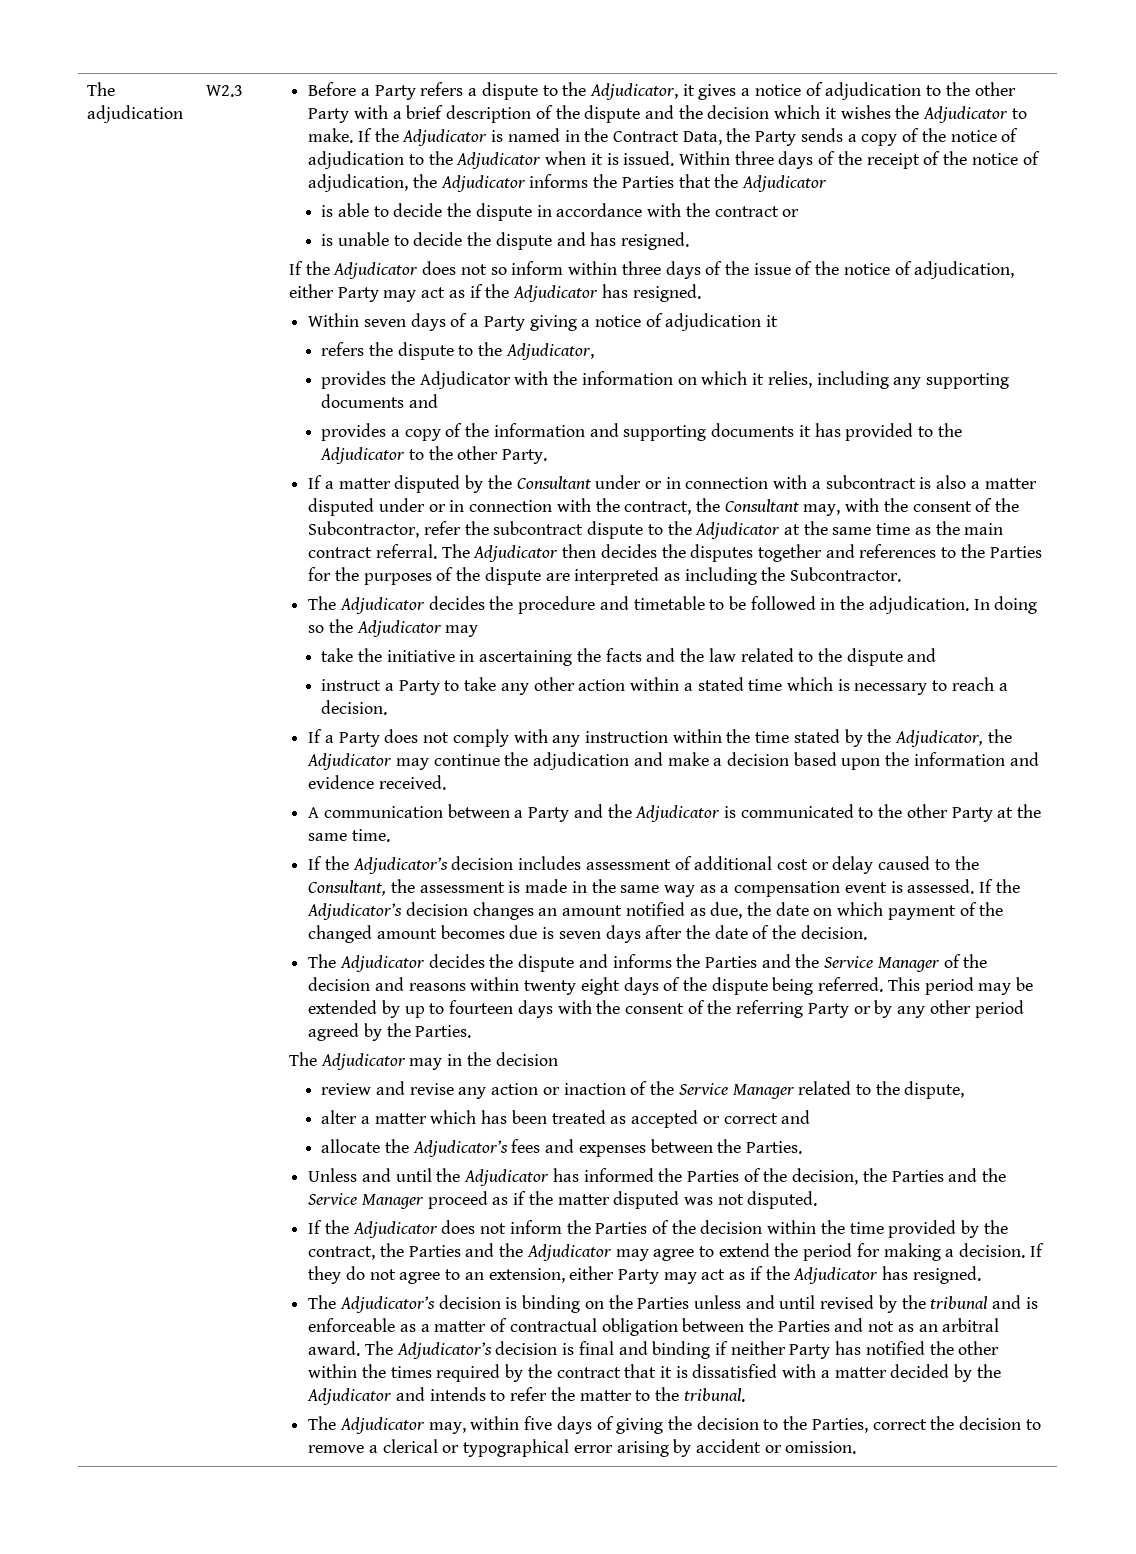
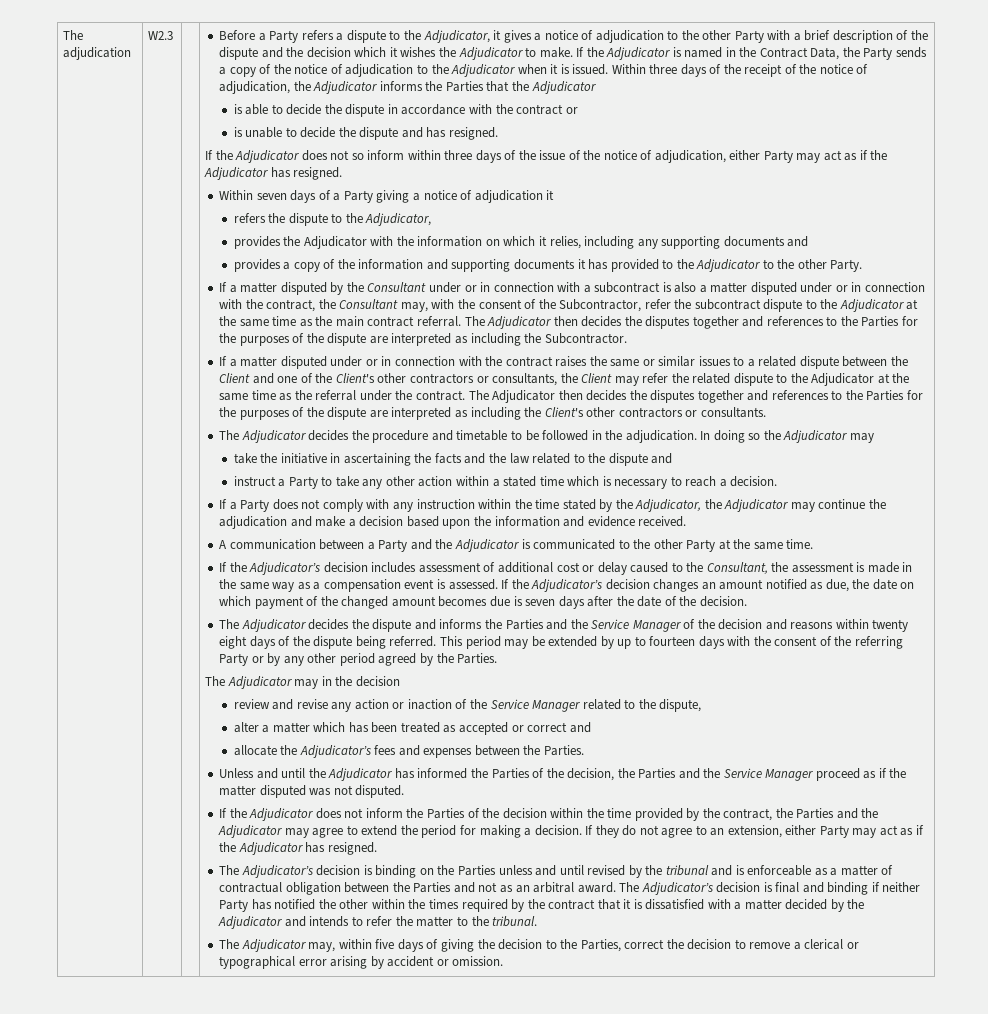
+ If a matter disputed under or in connection with the contract raises the same or similar issues to a related dispute between the Client and one of the Client's other contractors or consultants, the Client may refer the related dispute to the Adjudicator at the same time as the referral under the contract. The Adjudicator then decides the disputes together and references to the Parties for the purposes of the dispute are interpreted as including the Client's other contractors or consultants.

